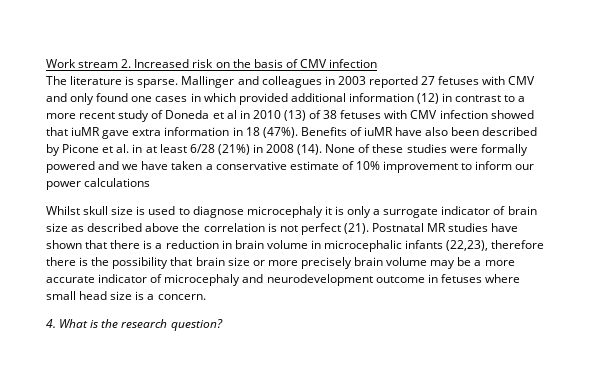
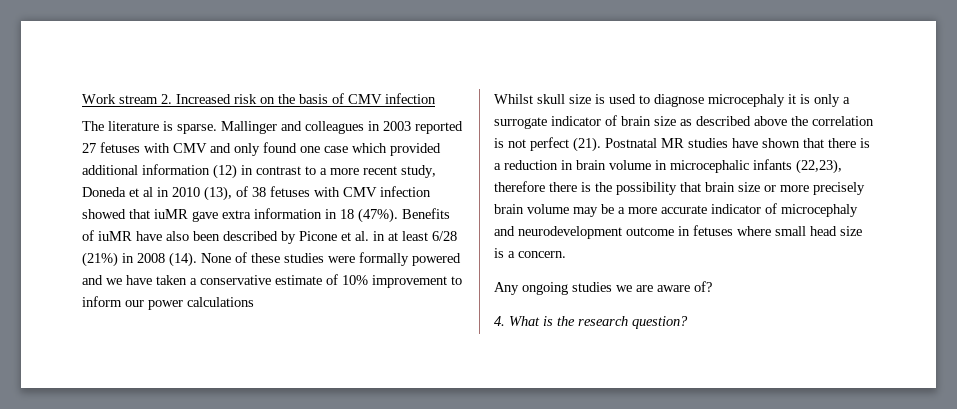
- Mallinger and colleagues in 2003 reported 27 fetuses with CMV and only found one cases in which provided additional information (12) in contrast to a more recent study of Doneda et al in 2010 (13) of 38 fetuses with CMV infection showed that iuMR gave extra information in 18 (47%).
+ Mallinger and colleagues in 2003 reported 27 fetuses with CMV and only found one case which provided additional information (12) in contrast to a more recent study, Doneda et al in 2010 (13), of 38 fetuses with CMV infection showed that iuMR gave extra information in 18 (47%).
+ Any ongoing studies we are aware of?

